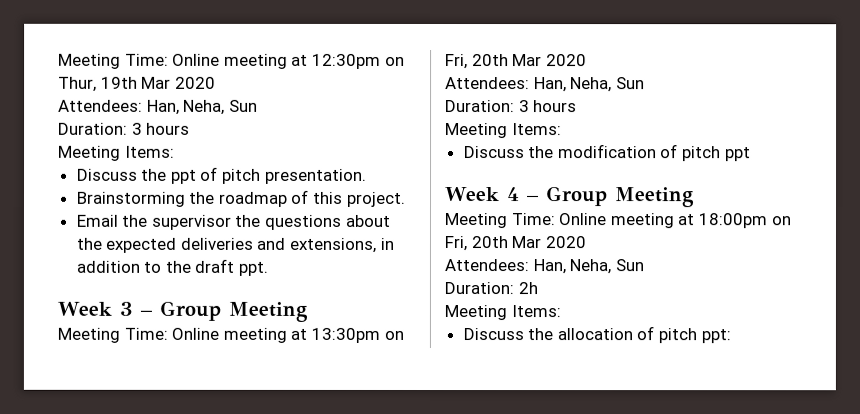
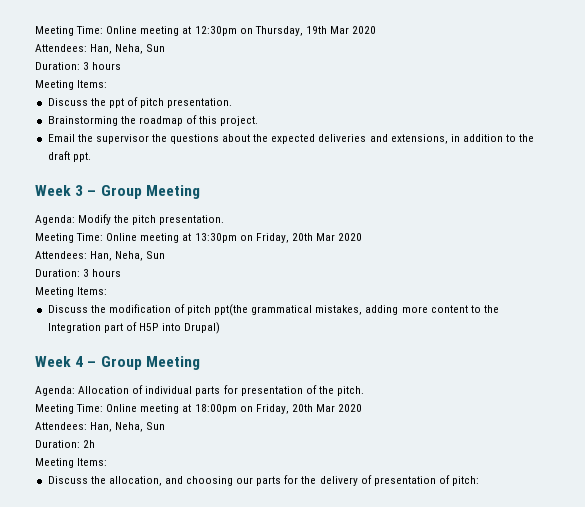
- Meeting Time: Online meeting at 12:30pm on Thur, 19th Mar 2020
+ Meeting Time: Online meeting at 12:30pm on Thursday, 19th Mar 2020
+ Agenda: Modify the pitch presentation.
- Meeting Time: Online meeting at 13:30pm on Fri, 20th Mar 2020
+ Meeting Time: Online meeting at 13:30pm on Friday, 20th Mar 2020
- Discuss the modification of pitch ppt
+ Discuss the modification of pitch ppt(the grammatical mistakes, adding more content to the Integration part of H5P into Drupal)
+ Agenda: Allocation of individual parts for presentation of the pitch.
- Meeting Time: Online meeting at 18:00pm on Fri, 20th Mar 2020
+ Meeting Time: Online meeting at 18:00pm on Friday, 20th Mar 2020
- Discuss the allocation of pitch ppt:
+ Discuss the allocation, and choosing our parts for the delivery of presentation of pitch:

